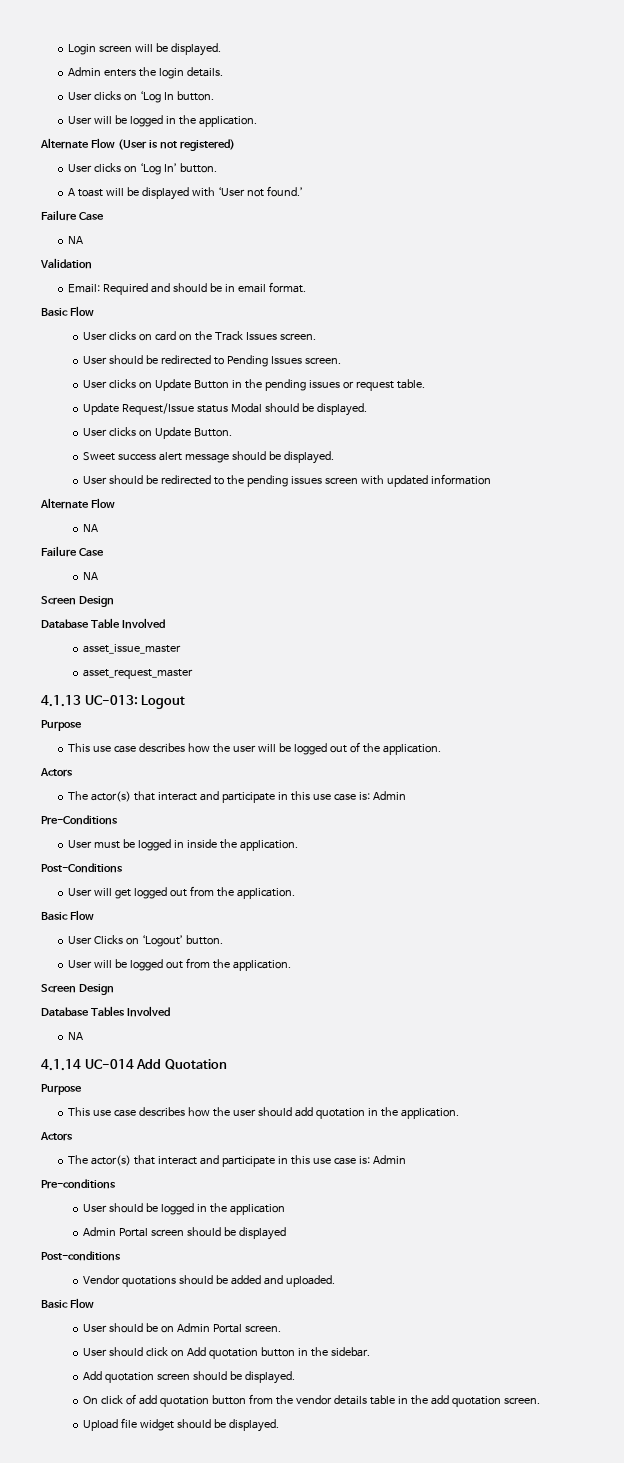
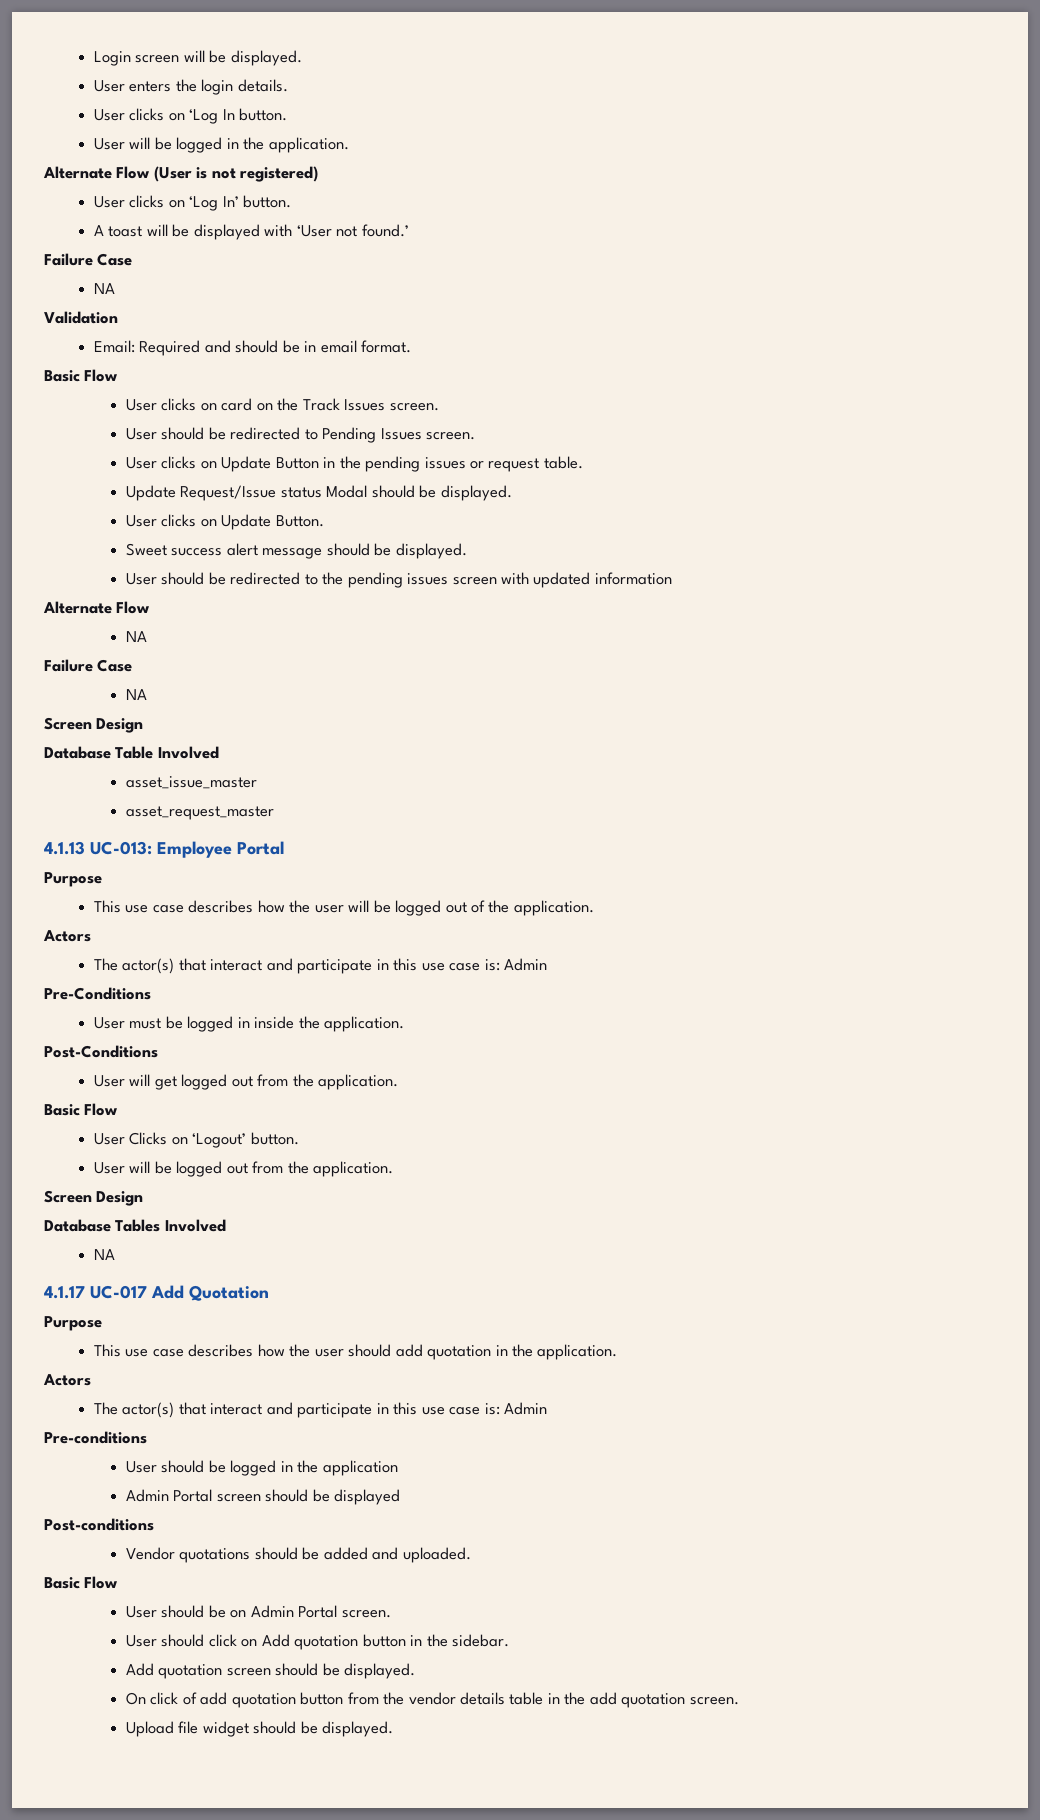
- Admin enters the login details.
+ User enters the login details.
- 4.1.13 UC-013: Logout
+ 4.1.13 UC-013: Employee Portal
- 4.1.14 UC-014 Add Quotation
+ 4.1.17 UC-017 Add Quotation

